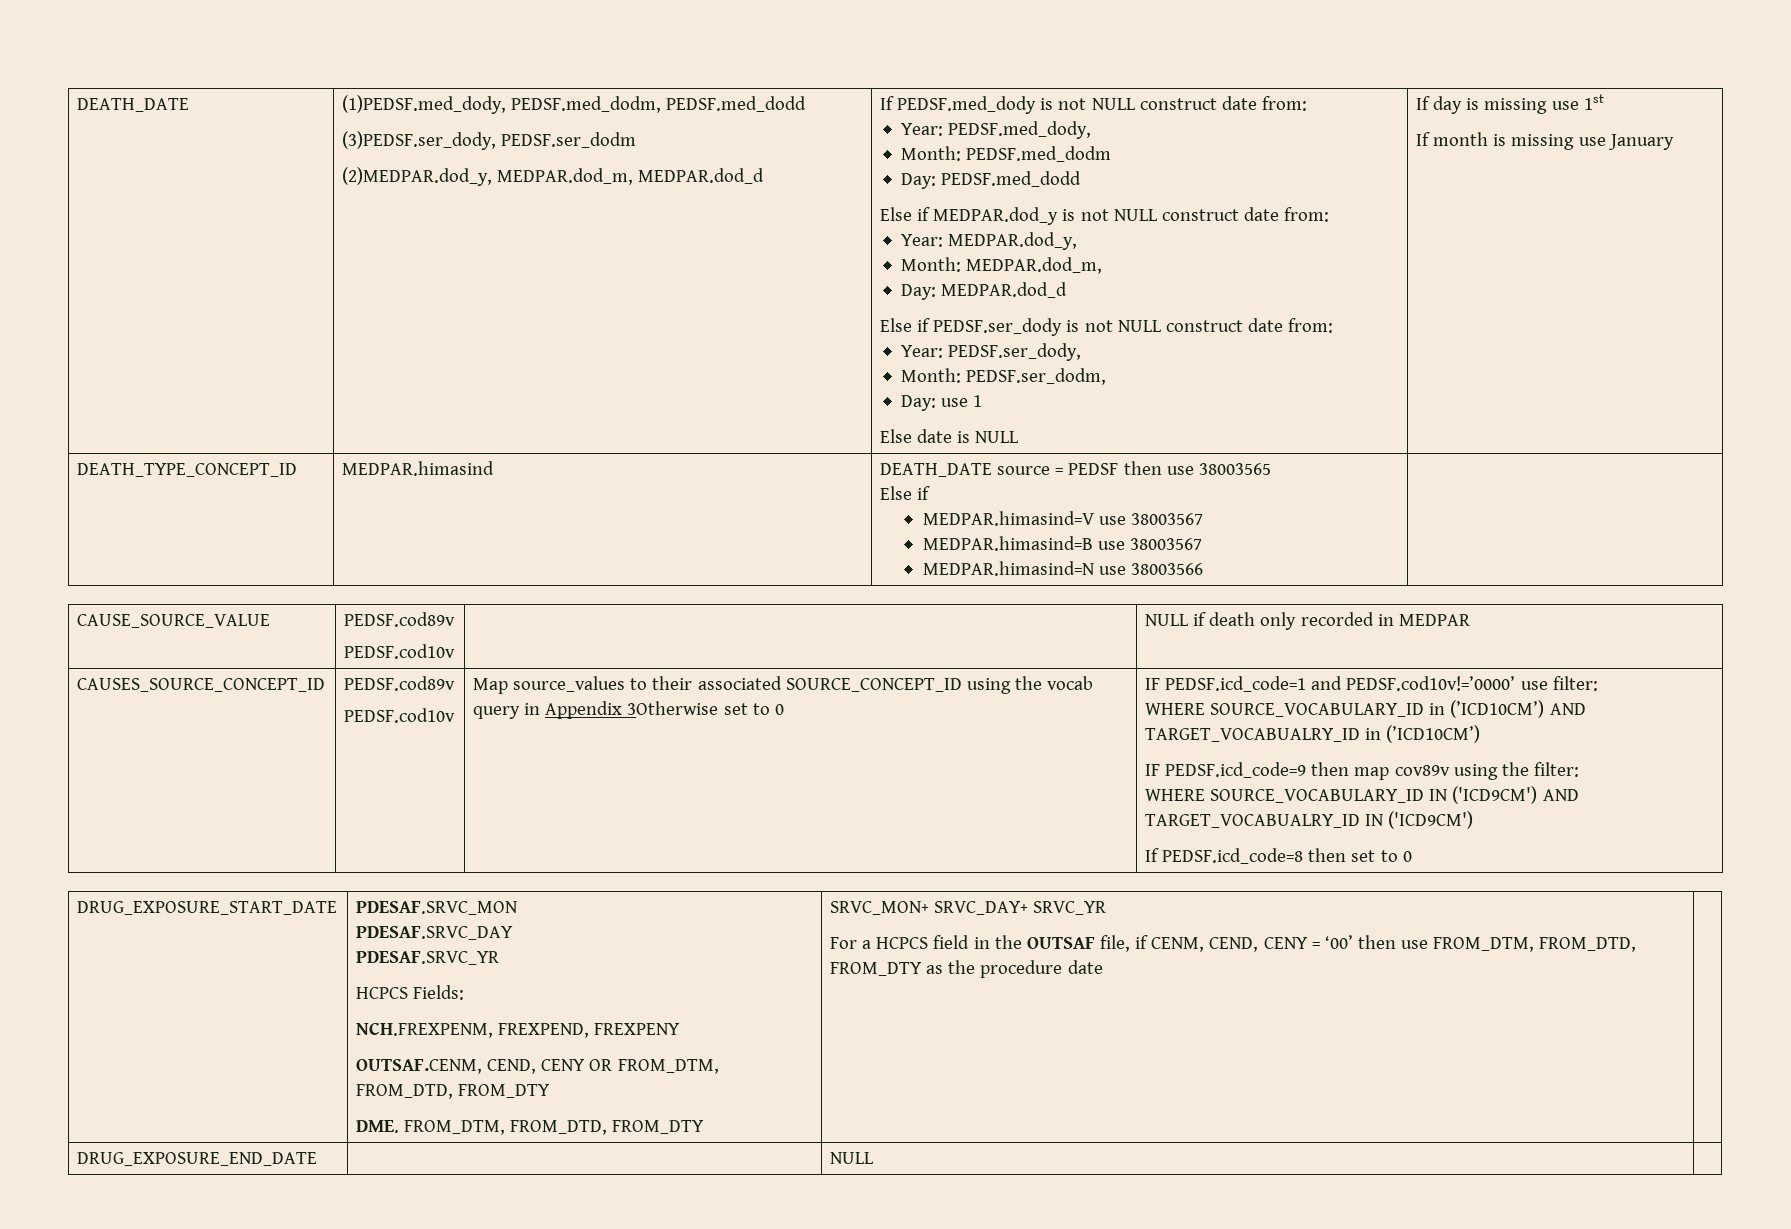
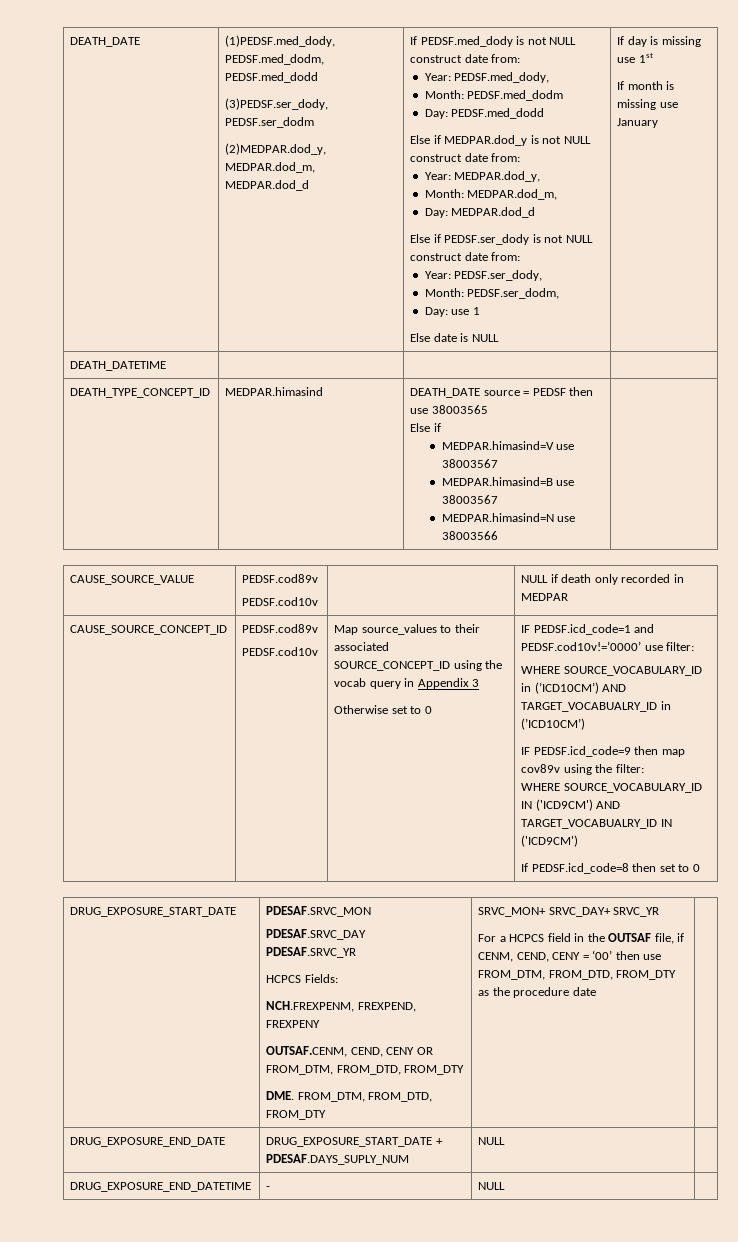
+ DEATH_DATETIME | | |
- CAUSES_SOURCE_CONCEPT_ID
+ CAUSE_SOURCE_CONCEPT_ID
- Map source_values to their associated SOURCE_CONCEPT_ID using the vocab query in Appendix 3Otherwise set to 0
+ Map source_values to their associated SOURCE_CONCEPT_ID using the vocab query in Appendix 3
+ Otherwise set to 0
- DRUG_EXPOSURE_END_DATE | | NULL |
+ DRUG_EXPOSURE_END_DATE | DRUG_EXPOSURE_START_DATE + PDESAF.DAYS_SUPLY_NUM | NULL |
+ DRUG_EXPOSURE_END_DATETIME | - | NULL |

